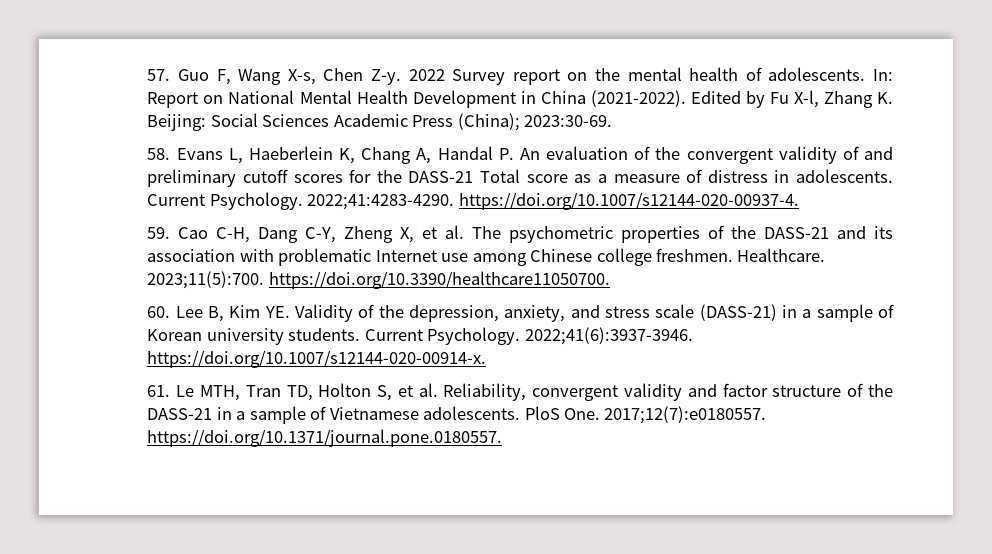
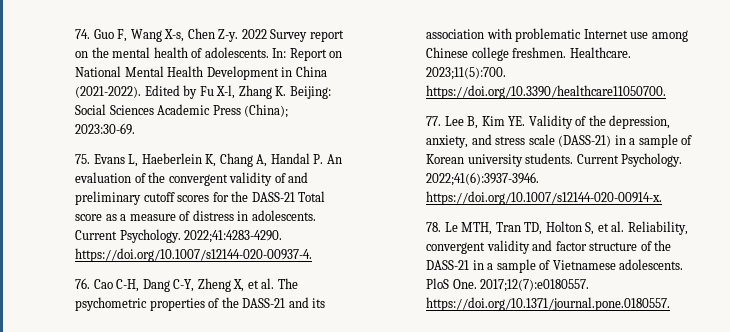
- 57. Guo F, Wang X-s, Chen Z-y. 2022 Survey report on the mental health of adolescents.
+ 74. Guo F, Wang X-s, Chen Z-y. 2022 Survey report on the mental health of adolescents.
- 58. Evans L, Haeberlein K, Chang A, Handal P. An evaluation of the convergent validity of and preliminary cutoff scores for the DASS-21 Total score as a measure of distress in adolescents.
+ 75. Evans L, Haeberlein K, Chang A, Handal P. An evaluation of the convergent validity of and preliminary cutoff scores for the DASS-21 Total score as a measure of distress in adolescents.
- 59. Cao C-H, Dang C-Y, Zheng X, et al. The psychometric properties of the DASS-21 and its association with problematic Internet use among Chinese college freshmen.
+ 76. Cao C-H, Dang C-Y, Zheng X, et al. The psychometric properties of the DASS-21 and its association with problematic Internet use among Chinese college freshmen.
- 60. Lee B, Kim YE. Validity of the depression, anxiety, and stress scale (DASS-21) in a sample of Korean university students.
+ 77. Lee B, Kim YE. Validity of the depression, anxiety, and stress scale (DASS-21) in a sample of Korean university students.
- 61. Le MTH, Tran TD, Holton S, et al. Reliability, convergent validity and factor structure of the DASS-21 in a sample of Vietnamese adolescents.
+ 78. Le MTH, Tran TD, Holton S, et al. Reliability, convergent validity and factor structure of the DASS-21 in a sample of Vietnamese adolescents.

